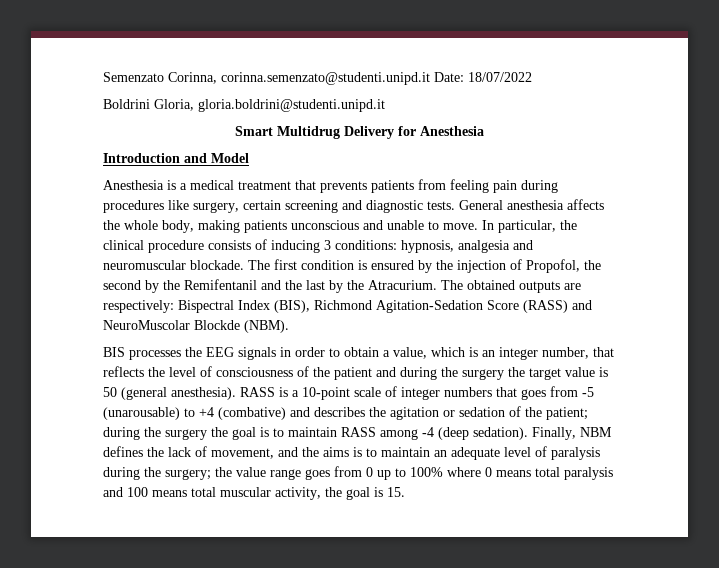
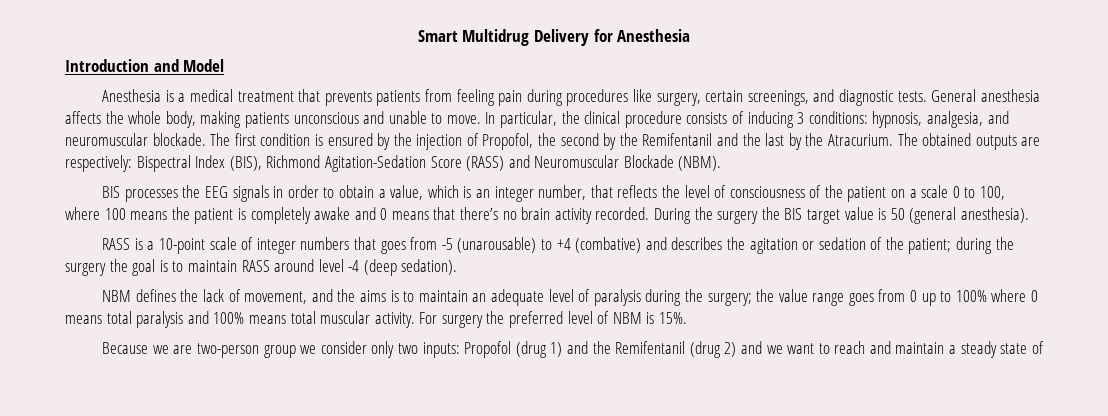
- Semenzato Corinna, corinna.semenzato@studenti.unipd.it Date: 18/07/2022
- Boldrini Gloria, gloria.boldrini@studenti.unipd.it
- Anesthesia is a medical treatment that prevents patients from feeling pain during procedures like surgery, certain screening and diagnostic tests.
+ Anesthesia is a medical treatment that prevents patients from feeling pain during procedures like surgery, certain screenings, and diagnostic tests.
- In particular, the clinical procedure consists of inducing 3 conditions: hypnosis, analgesia and neuromuscular blockade.
+ In particular, the clinical procedure consists of inducing 3 conditions: hypnosis, analgesia, and neuromuscular blockade.
- The obtained outputs are respectively: Bispectral Index (BIS), Richmond Agitation-Sedation Score (RASS) and NeuroMuscolar Blockde (NBM).
+ The obtained outputs are respectively: Bispectral Index (BIS), Richmond Agitation-Sedation Score (RASS) and Neuromuscular Blockade (NBM).
- BIS processes the EEG signals in order to obtain a value, which is an integer number, that reflects the level of consciousness of the patient and during the surgery the target value is 50 (general anesthesia). RASS is a 10-point scale of integer numbers that goes from -5 (unarousable) to +4 (combative) and describes the agitation or sedation of the patient;
+ BIS processes the EEG signals in order to obtain a value, which is an integer number, that reflects the level of consciousness of the patient on a scale 0 to 100, where 100 means the patient is completely awake and 0 means that there’s no brain activity recorded. During the surgery the BIS target value is 50 (general anesthesia).
+ RASS is a 10-point scale of integer numbers that goes from -5 (unarousable) to +4 (combative) and describes the agitation or sedation of the patient;
- during the surgery the goal is to maintain RASS among -4 (deep sedation). Finally, NBM defines the lack of movement, and the aims is to maintain an adequate level of paralysis during the surgery;
+ during the surgery the goal is to maintain RASS around level -4 (deep sedation).
+ NBM defines the lack of movement, and the aims is to maintain an adequate level of paralysis during the surgery;
- the value range goes from 0 up to 100% where 0 means total paralysis and 100 means total muscular activity, the goal is 15.
+ the value range goes from 0 up to 100% where 0 means total paralysis and 100% means total muscular activity. For surgery the preferred level of NBM is 15%.
+ Because we are two-person group we consider only two inputs: Propofol (drug 1) and the Remifentanil (drug 2) and we want to reach and maintain a steady state of

